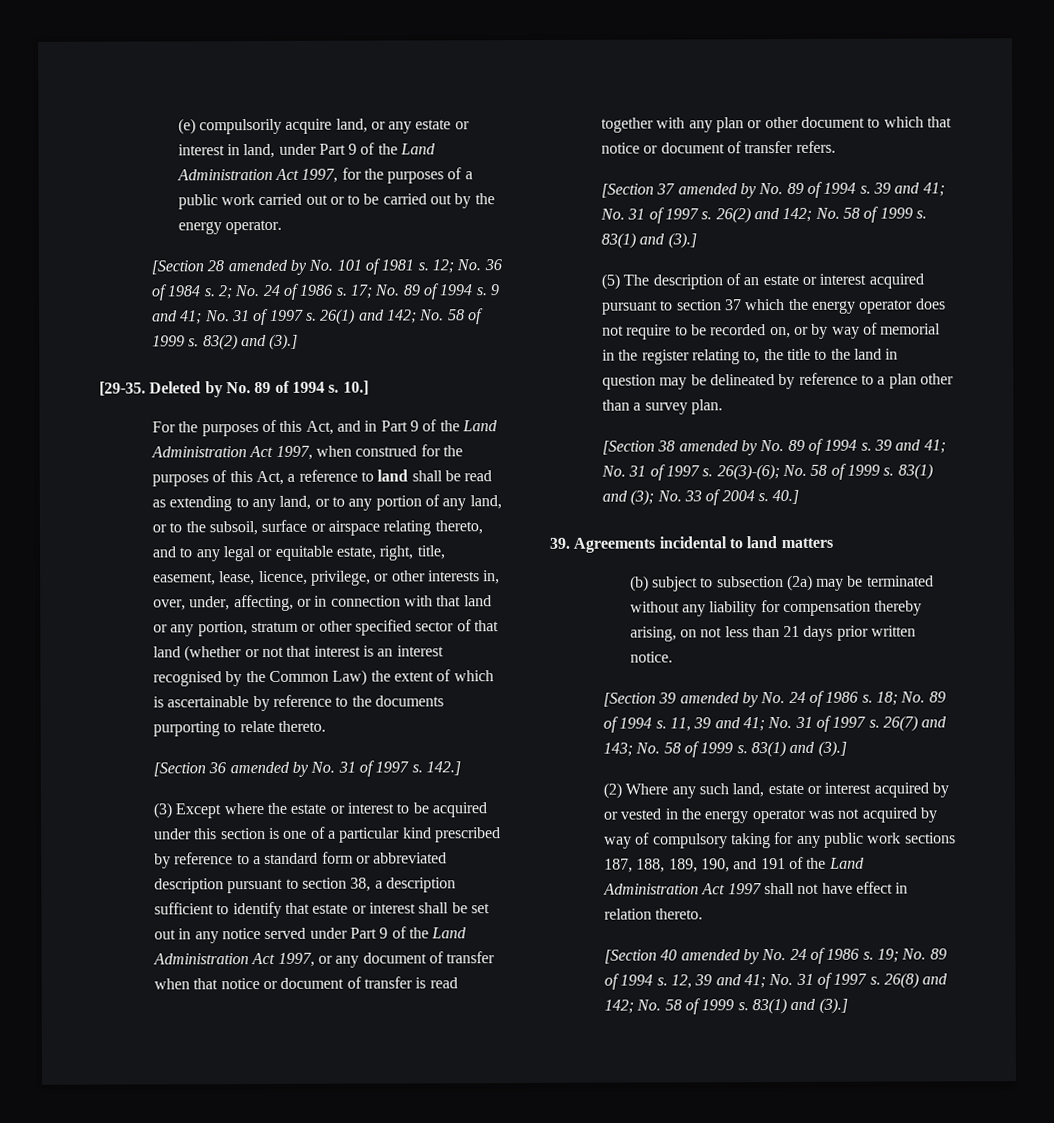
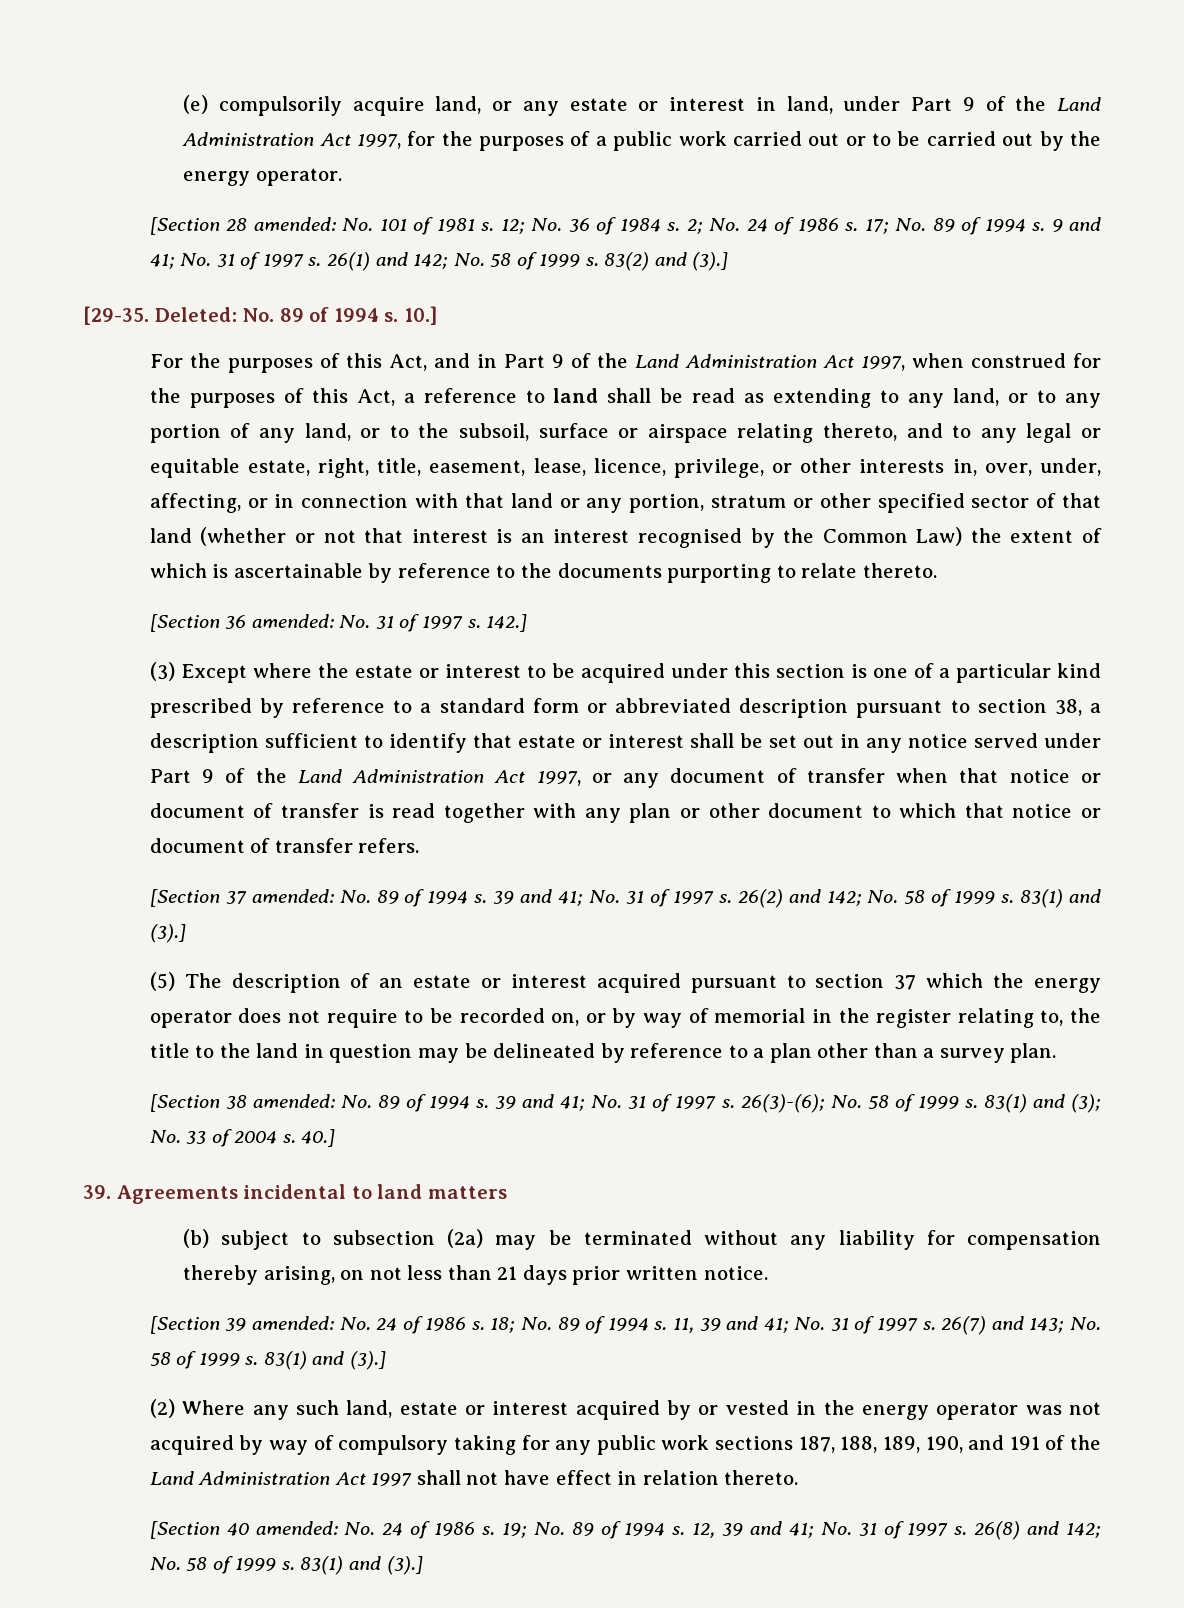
- [Section 28 amended by No. 101 of 1981 s.
+ [Section 28 amended: No. 101 of 1981 s.
- Deleted by No. 89 of 1994 s.
+ Deleted: No. 89 of 1994 s.
- [Section 36 amended by No. 31 of 1997 s.
+ [Section 36 amended: No. 31 of 1997 s.
- [Section 37 amended by No. 89 of 1994 s.
+ [Section 37 amended: No. 89 of 1994 s.
- [Section 38 amended by No. 89 of 1994 s.
+ [Section 38 amended: No. 89 of 1994 s.
- [Section 39 amended by No. 24 of 1986 s.
+ [Section 39 amended: No. 24 of 1986 s.
- [Section 40 amended by No. 24 of 1986 s.
+ [Section 40 amended: No. 24 of 1986 s.

